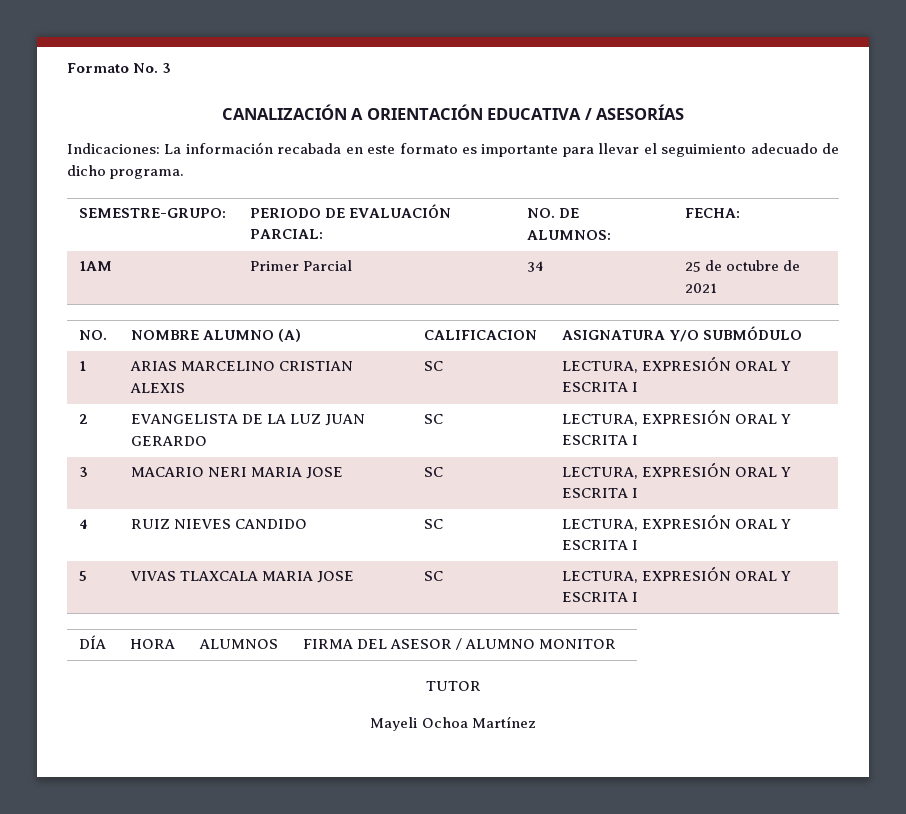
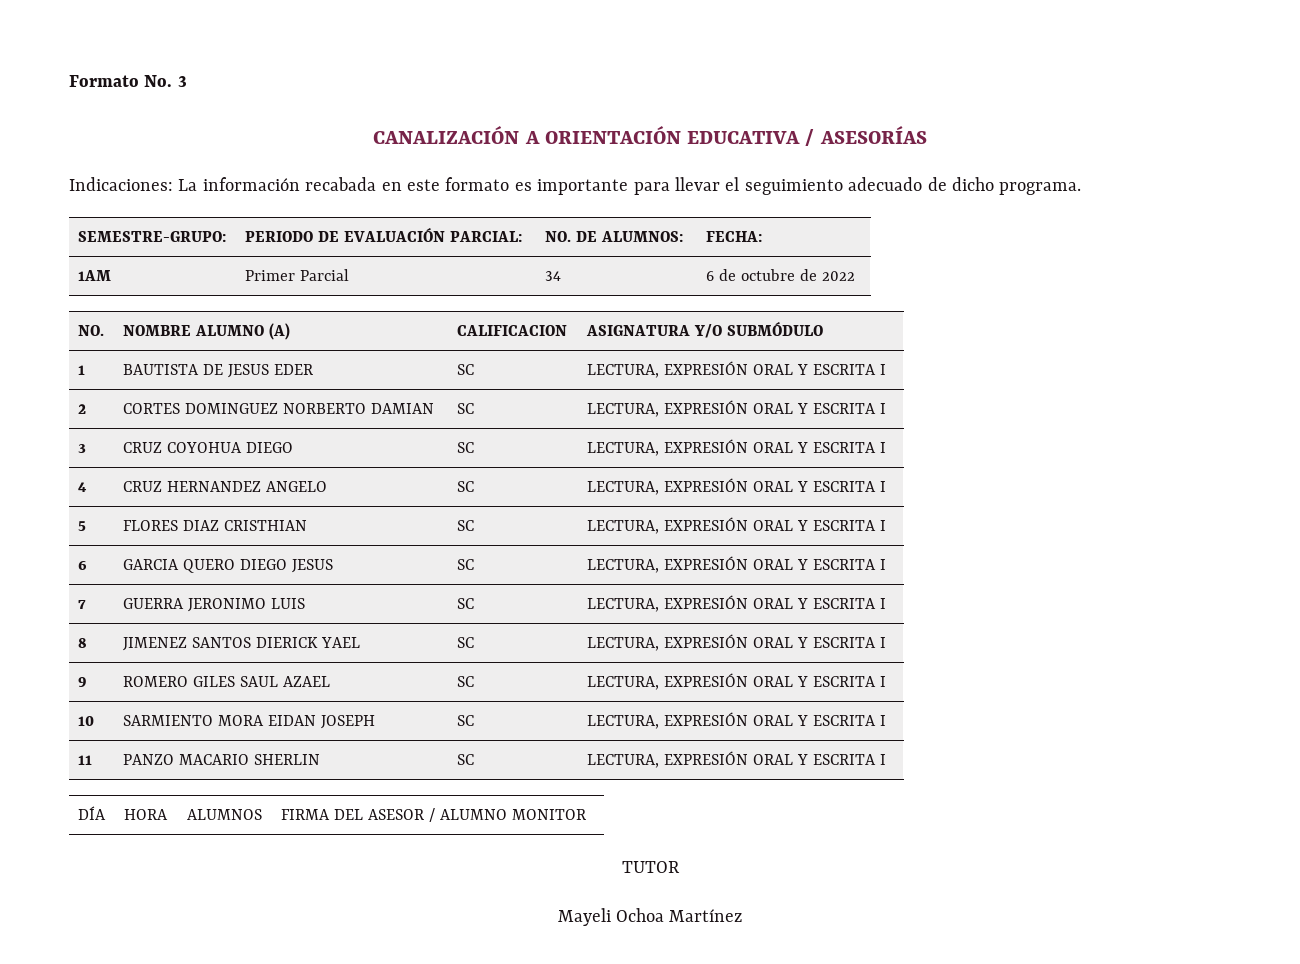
- 1AM | Primer Parcial | 34 | 25 de octubre de 2021
+ 1AM | Primer Parcial | 34 | 6 de octubre de 2022
- 1 | ARIAS MARCELINO CRISTIAN ALEXIS | SC | LECTURA, EXPRESIÓN ORAL Y ESCRITA I
+ 1 | BAUTISTA DE JESUS EDER | SC | LECTURA, EXPRESIÓN ORAL Y ESCRITA I
- 2 | EVANGELISTA DE LA LUZ JUAN GERARDO | SC | LECTURA, EXPRESIÓN ORAL Y ESCRITA I
+ 2 | CORTES DOMINGUEZ NORBERTO DAMIAN | SC | LECTURA, EXPRESIÓN ORAL Y ESCRITA I
- 3 | MACARIO NERI MARIA JOSE | SC | LECTURA, EXPRESIÓN ORAL Y ESCRITA I
+ 3 | CRUZ COYOHUA DIEGO | SC | LECTURA, EXPRESIÓN ORAL Y ESCRITA I
- 4 | RUIZ NIEVES CANDIDO | SC | LECTURA, EXPRESIÓN ORAL Y ESCRITA I
+ 4 | CRUZ HERNANDEZ ANGELO | SC | LECTURA, EXPRESIÓN ORAL Y ESCRITA I
- 5 | VIVAS TLAXCALA MARIA JOSE | SC | LECTURA, EXPRESIÓN ORAL Y ESCRITA I
+ 5 | FLORES DIAZ CRISTHIAN | SC | LECTURA, EXPRESIÓN ORAL Y ESCRITA I
+ 6 | GARCIA QUERO DIEGO JESUS | SC | LECTURA, EXPRESIÓN ORAL Y ESCRITA I
+ 7 | GUERRA JERONIMO LUIS | SC | LECTURA, EXPRESIÓN ORAL Y ESCRITA I
+ 8 | JIMENEZ SANTOS DIERICK YAEL | SC | LECTURA, EXPRESIÓN ORAL Y ESCRITA I
+ 9 | ROMERO GILES SAUL AZAEL | SC | LECTURA, EXPRESIÓN ORAL Y ESCRITA I
+ 10 | SARMIENTO MORA EIDAN JOSEPH | SC | LECTURA, EXPRESIÓN ORAL Y ESCRITA I
+ 11 | PANZO MACARIO SHERLIN | SC | LECTURA, EXPRESIÓN ORAL Y ESCRITA I

